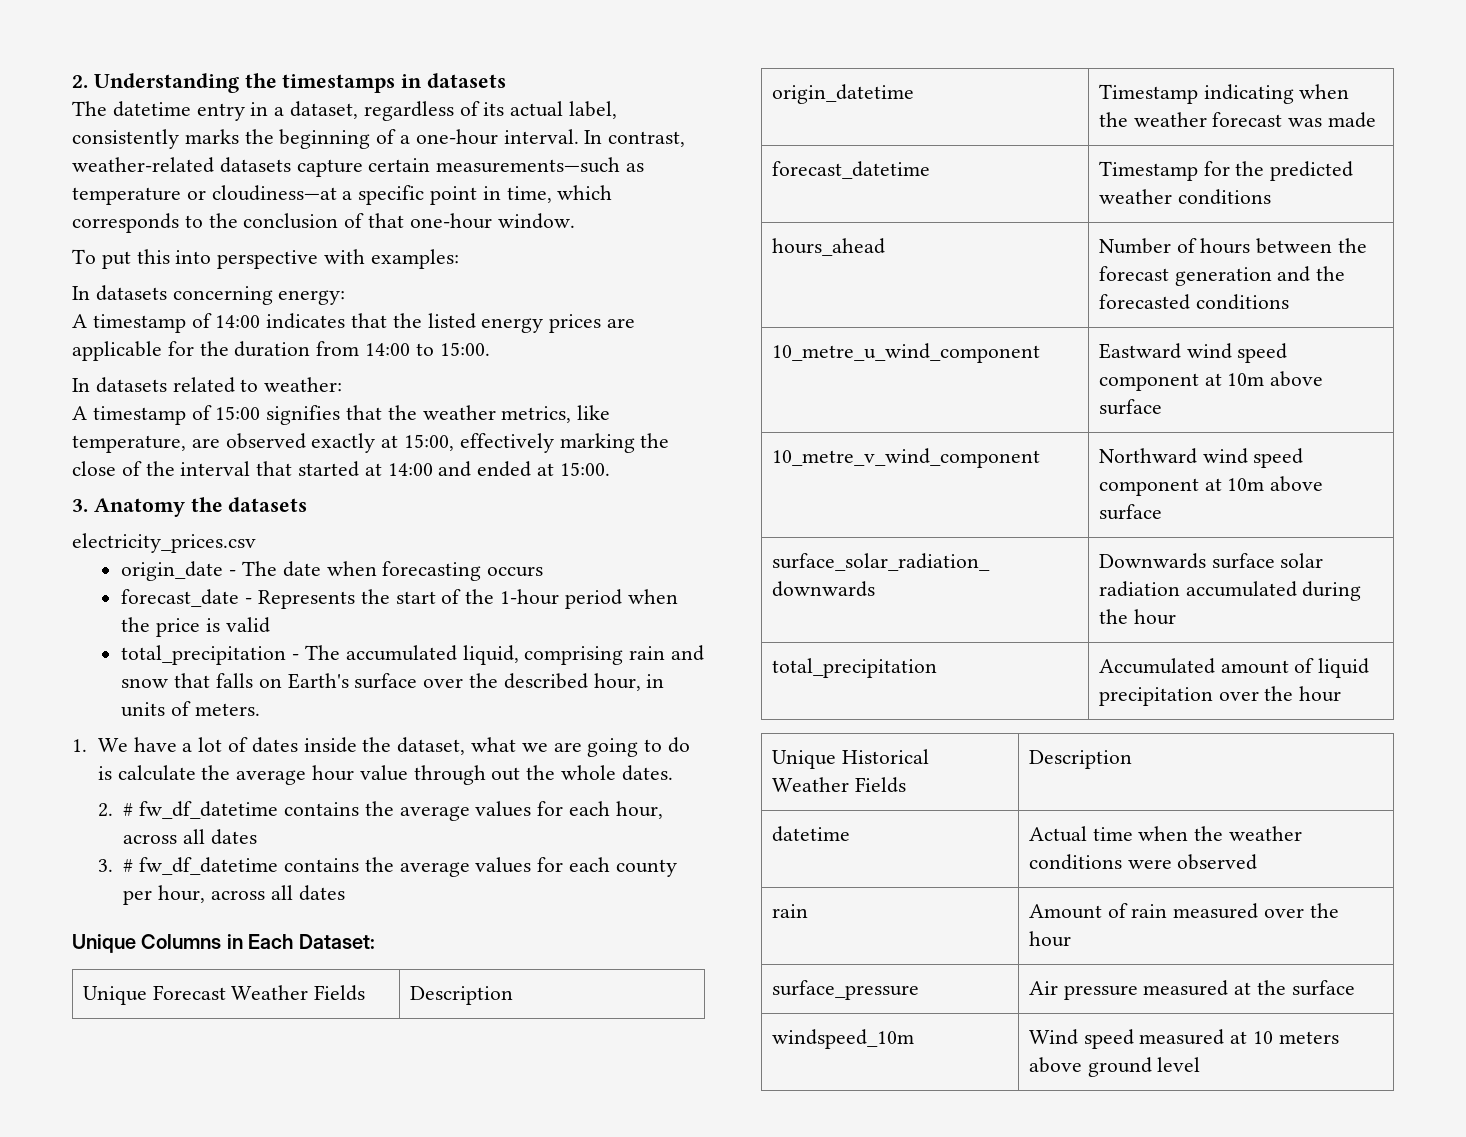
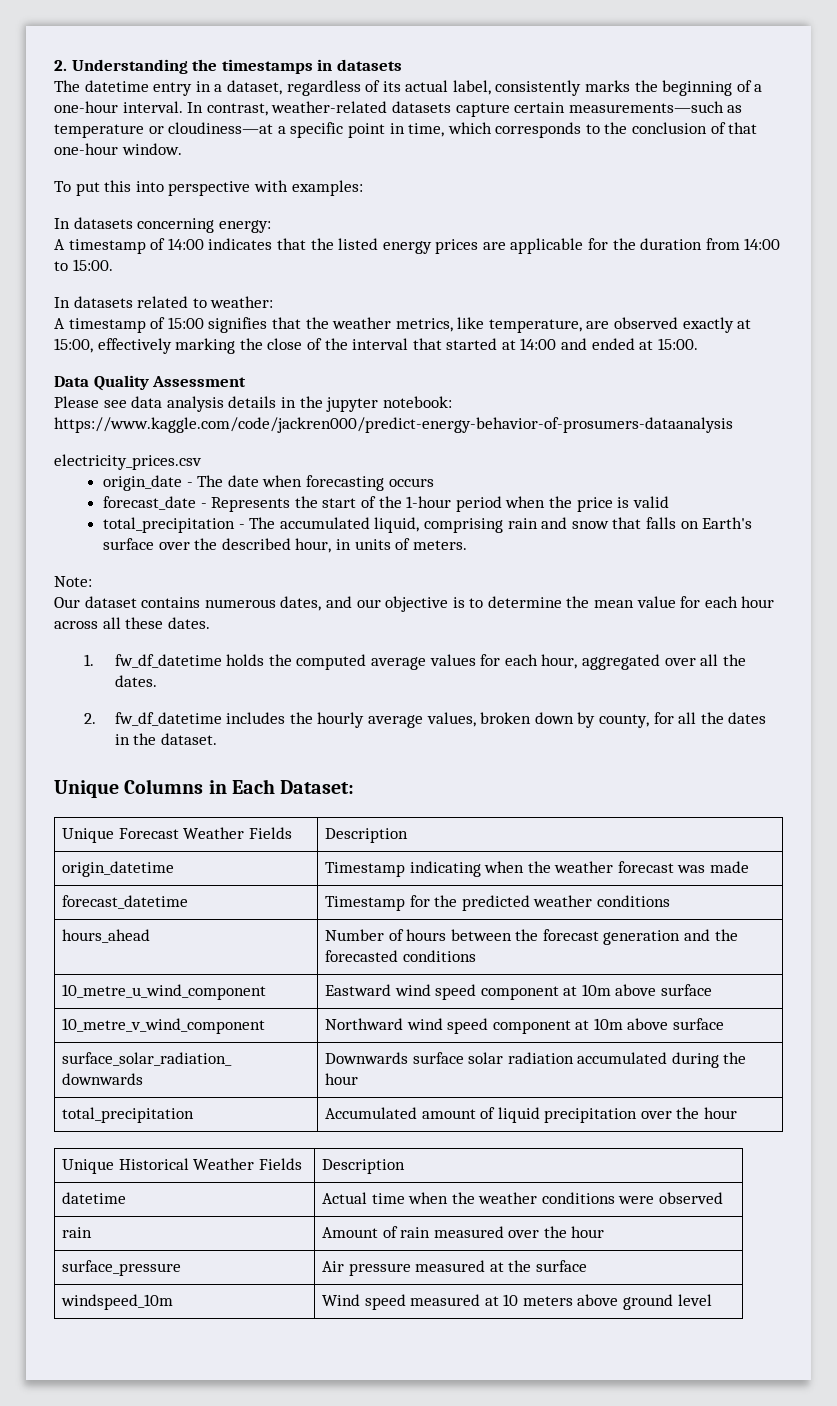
- 3. Anatomy the datasets
+ Data Quality Assessment
+ Please see data analysis details in the jupyter notebook: https://www.kaggle.com/code/jackren000/predict-energy-behavior-of-prosumers-dataanalysis
- 1. We have a lot of dates inside the dataset, what we are going to do is calculate the average hour value through out the whole dates.
- 2. # fw_df_datetime contains the average values for each hour, across all dates
- 3. # fw_df_datetime contains the average values for each county per hour, across all dates
+ Note:
+ Our dataset contains numerous dates, and our objective is to determine the mean value for each hour across all these dates.
+ 1. fw_df_datetime holds the computed average values for each hour, aggregated over all the dates.
+ 2. fw_df_datetime includes the hourly average values, broken down by county, for all the dates in the dataset.

